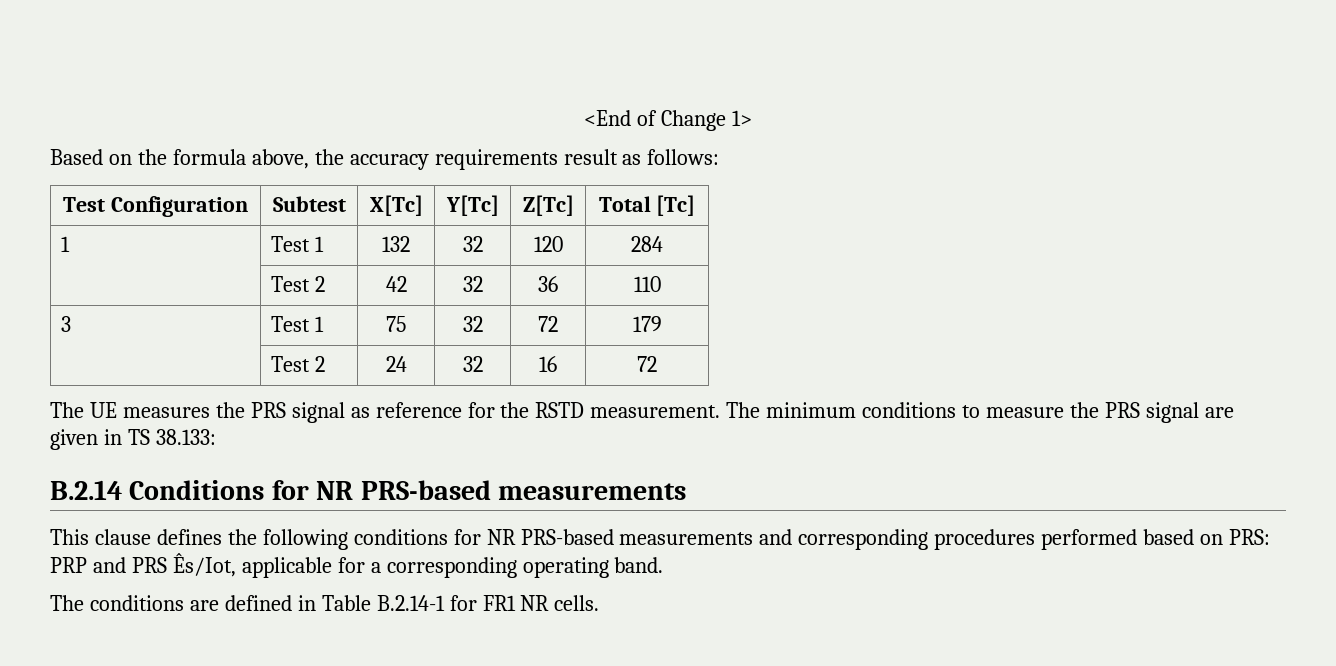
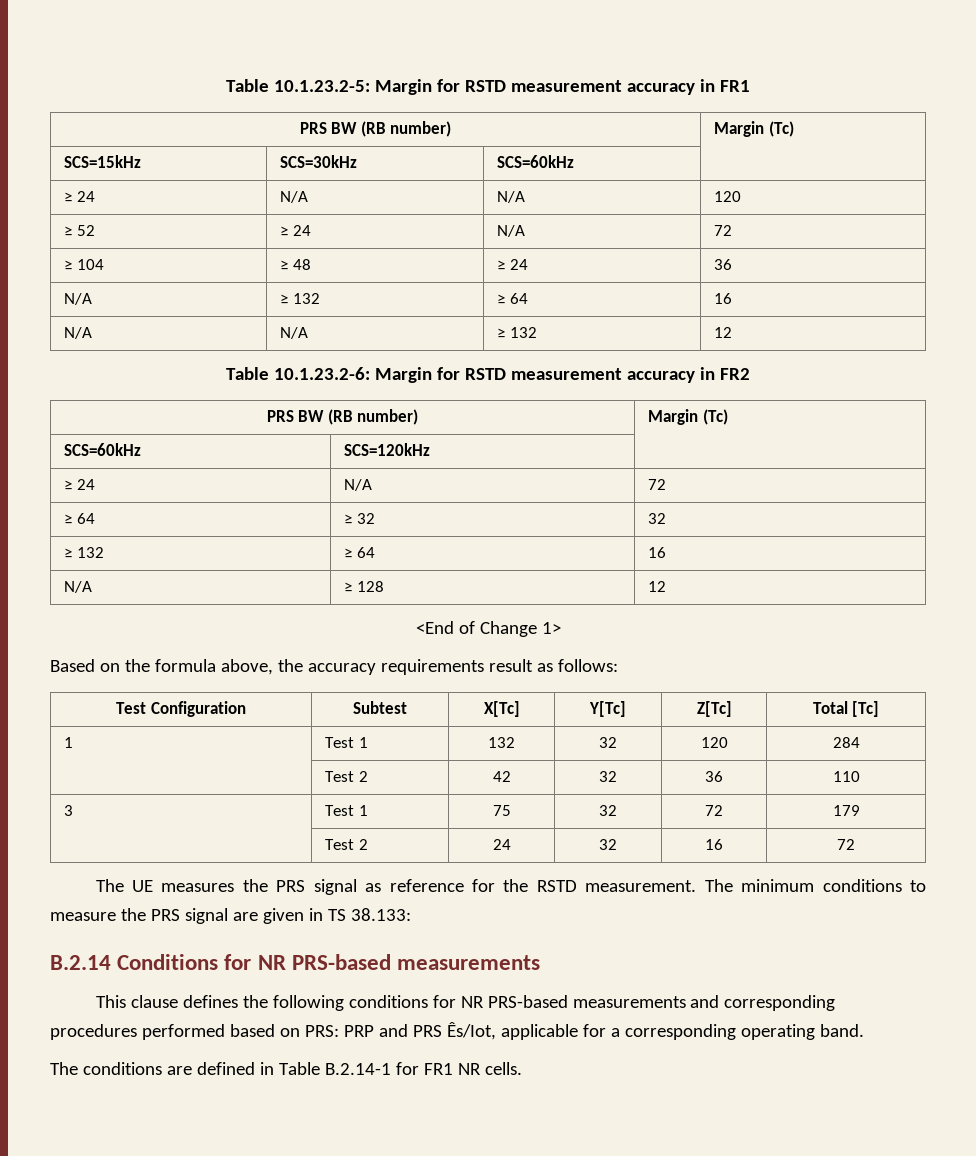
+ Table 10.1.23.2-5: Margin for RSTD measurement accuracy in FR1
+ PRS BW (RB number) | Margin (Tc)
+ SCS=15kHz | SCS=30kHz | SCS=60kHz |
+ ≥ 24 | N/A | N/A | 120
+ ≥ 52 | ≥ 24 | N/A | 72
+ ≥ 104 | ≥ 48 | ≥ 24 | 36
+ N/A | ≥ 132 | ≥ 64 | 16
+ N/A | N/A | ≥ 132 | 12
+ Table 10.1.23.2-6: Margin for RSTD measurement accuracy in FR2
+ PRS BW (RB number) | Margin (Tc)
+ SCS=60kHz | SCS=120kHz |
+ ≥ 24 | N/A | 72
+ ≥ 64 | ≥ 32 | 32
+ ≥ 132 | ≥ 64 | 16
+ N/A | ≥ 128 | 12

